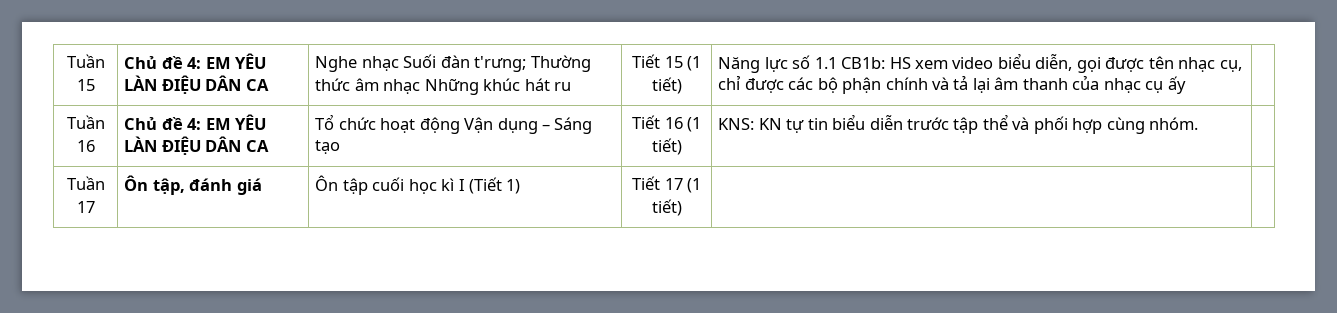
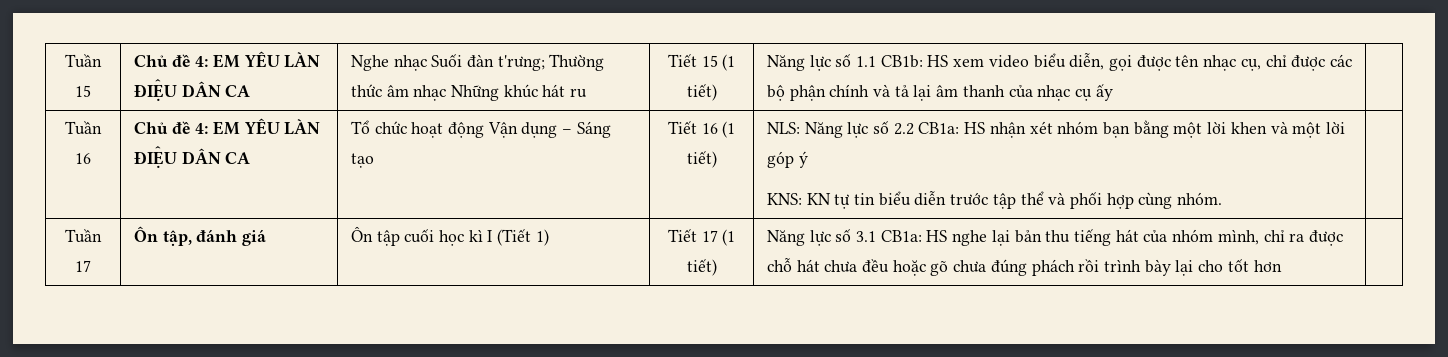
+ NLS: Năng lực số 2.2 CB1a: HS nhận xét nhóm bạn bằng một lời khen và một lời góp ý
+ Năng lực số 3.1 CB1a: HS nghe lại bản thu tiếng hát của nhóm mình, chỉ ra được chỗ hát chưa đều hoặc gõ chưa đúng phách rồi trình bày lại cho tốt hơn

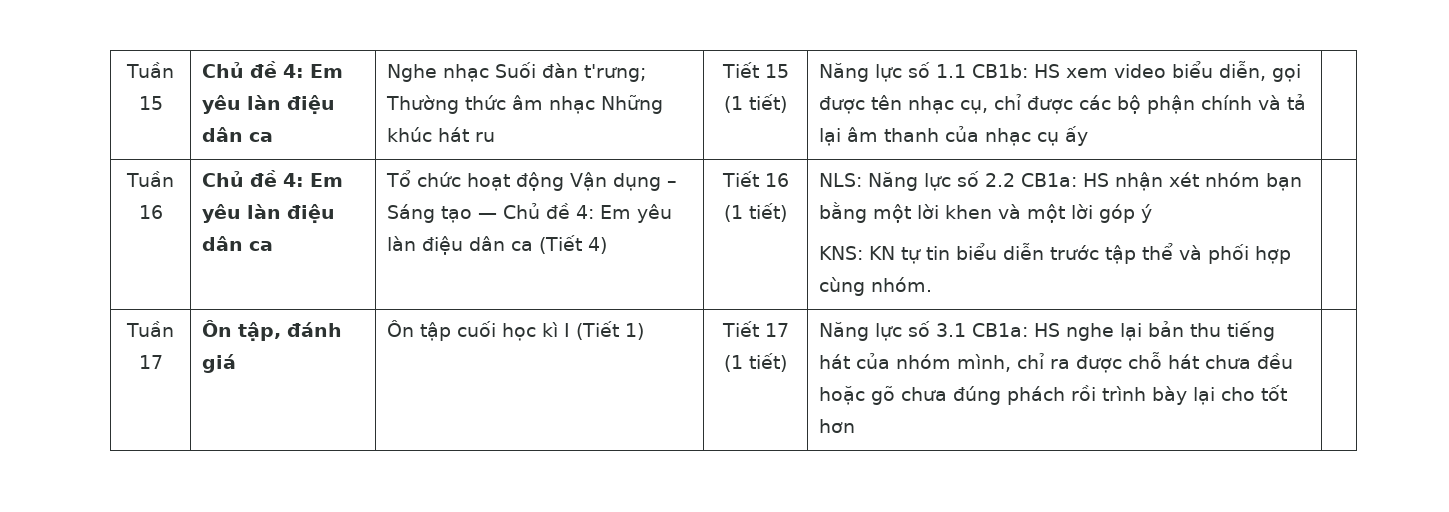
- Tuần 15 | Chủ đề 4: EM YÊU LÀN ĐIỆU DÂN CA
+ Tuần 15 | Chủ đề 4: Em yêu làn điệu dân ca
- Tuần 16 | Chủ đề 4: EM YÊU LÀN ĐIỆU DÂN CA
+ Tuần 16 | Chủ đề 4: Em yêu làn điệu dân ca
- Tổ chức hoạt động Vận dụng – Sáng tạo
+ Tổ chức hoạt động Vận dụng – Sáng tạo — Chủ đề 4: Em yêu làn điệu dân ca (Tiết 4)

